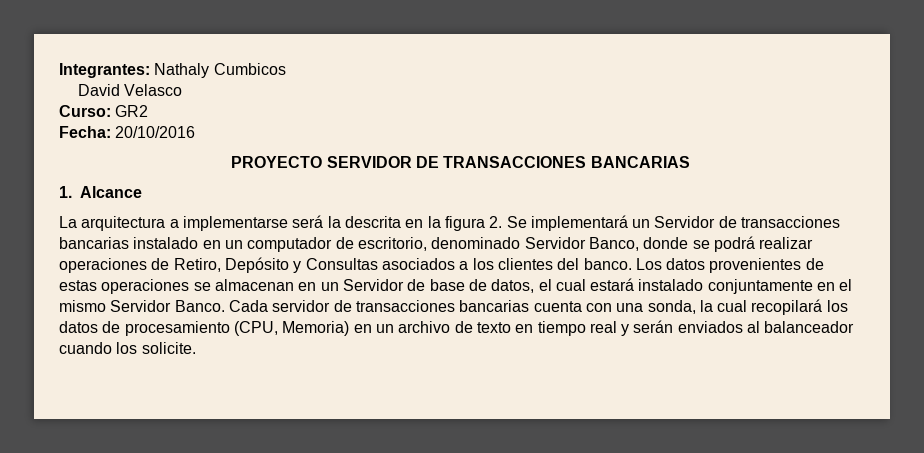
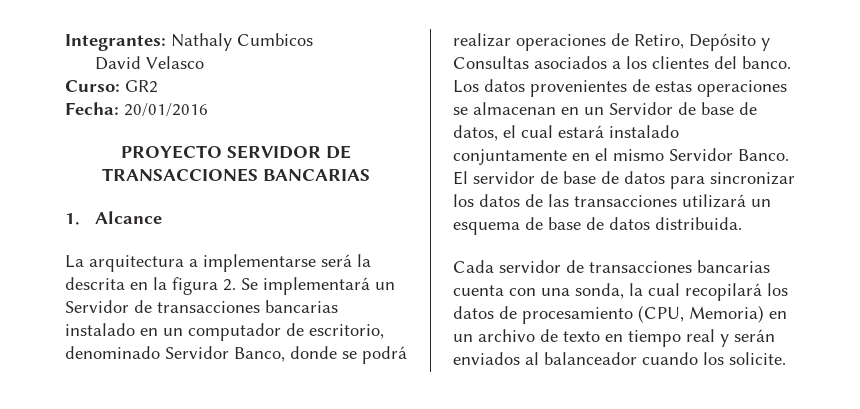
- Fecha: 20/10/2016
+ Fecha: 20/01/2016
- Los datos provenientes de estas operaciones se almacenan en un Servidor de base de datos, el cual estará instalado conjuntamente en el mismo Servidor Banco. Cada servidor de transacciones bancarias cuenta con una sonda, la cual recopilará los datos de procesamiento (CPU, Memoria) en un archivo de texto en tiempo real y serán enviados al balanceador cuando los solicite.
+ Los datos provenientes de estas operaciones se almacenan en un Servidor de base de datos, el cual estará instalado conjuntamente en el mismo Servidor Banco. El servidor de base de datos para sincronizar los datos de las transacciones utilizará un esquema de base de datos distribuida.
+ Cada servidor de transacciones bancarias cuenta con una sonda, la cual recopilará los datos de procesamiento (CPU, Memoria) en un archivo de texto en tiempo real y serán enviados al balanceador cuando los solicite.

